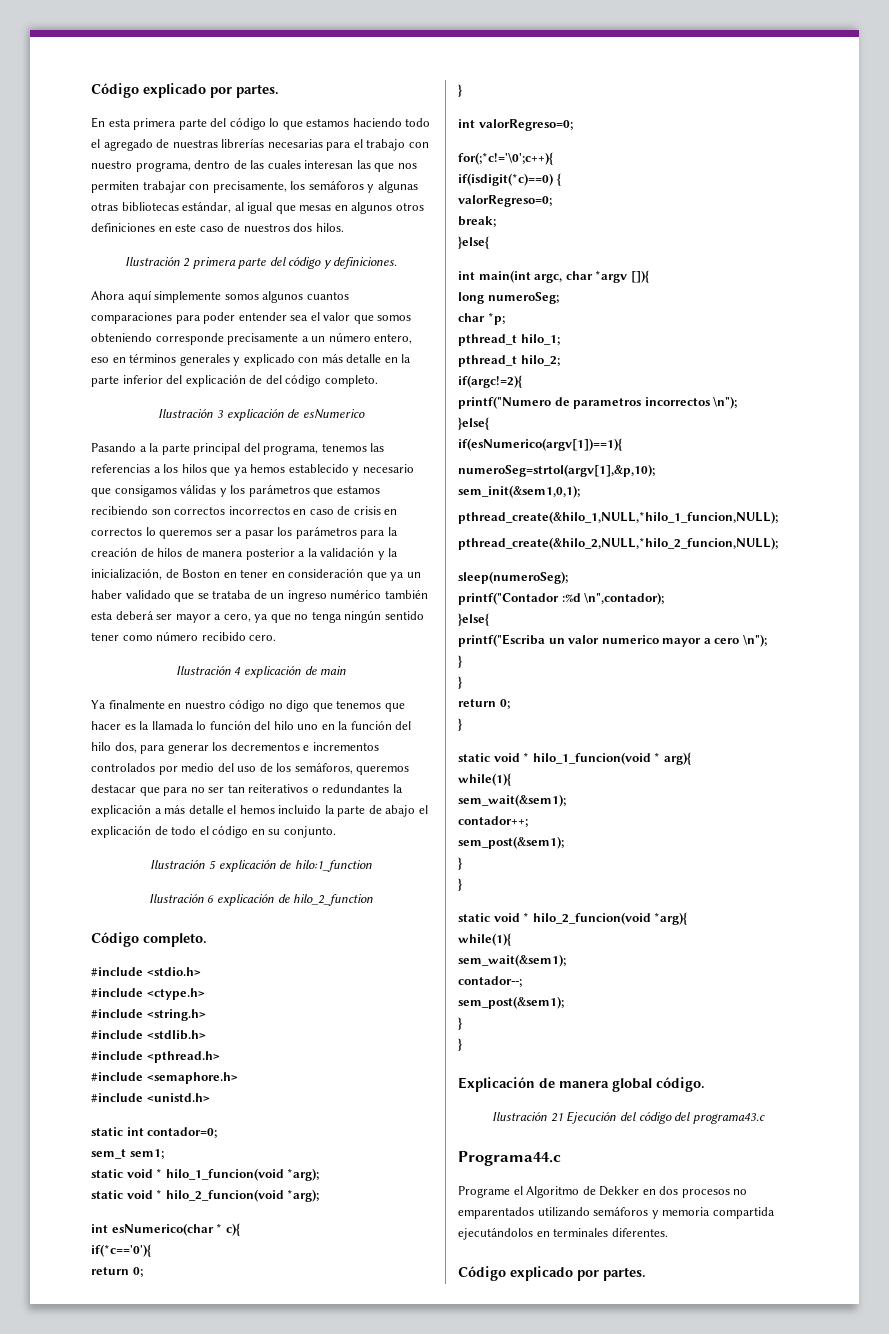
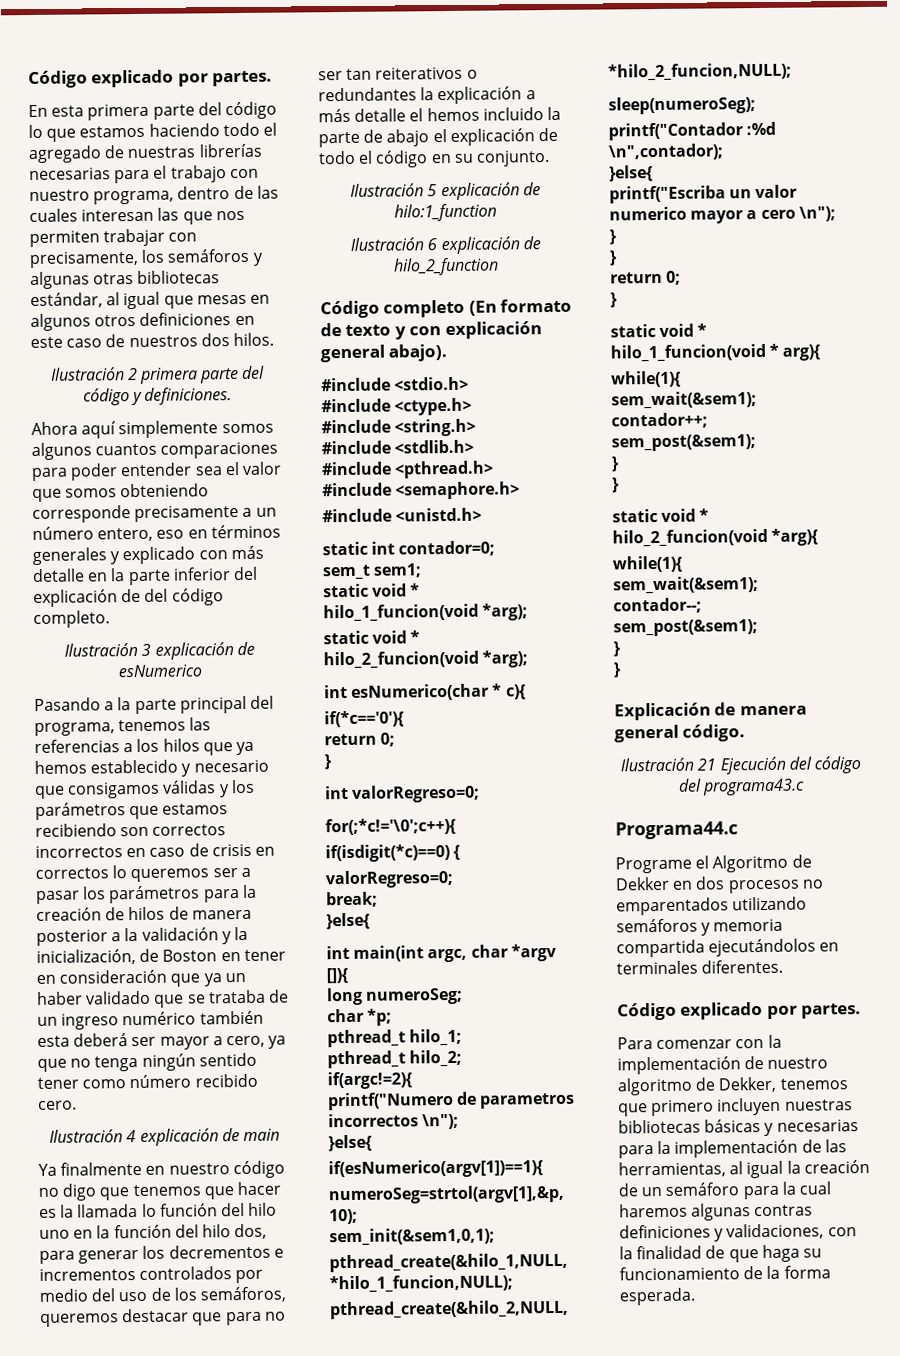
- Código completo.
+ Código completo (En formato de texto y con explicación general abajo).
- Explicación de manera global código.
+ Explicación de manera general código.
+ Para comenzar con la implementación de nuestro algoritmo de Dekker, tenemos que primero incluyen nuestras bibliotecas básicas y necesarias para la implementación de las herramientas, al igual la creación de un semáforo para la cual haremos algunas contras definiciones y validaciones, con la finalidad de que haga su funcionamiento de la forma esperada.

